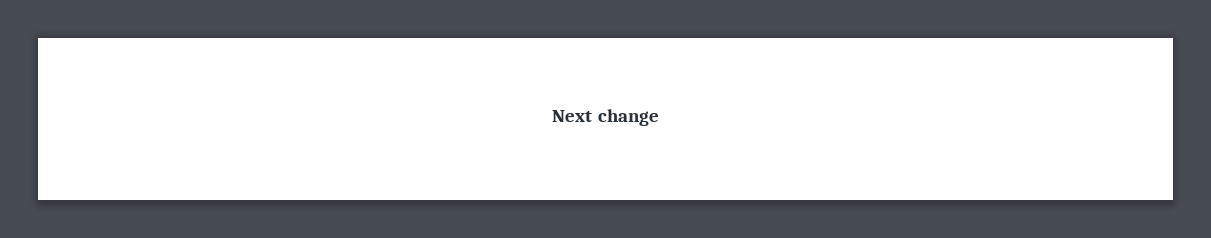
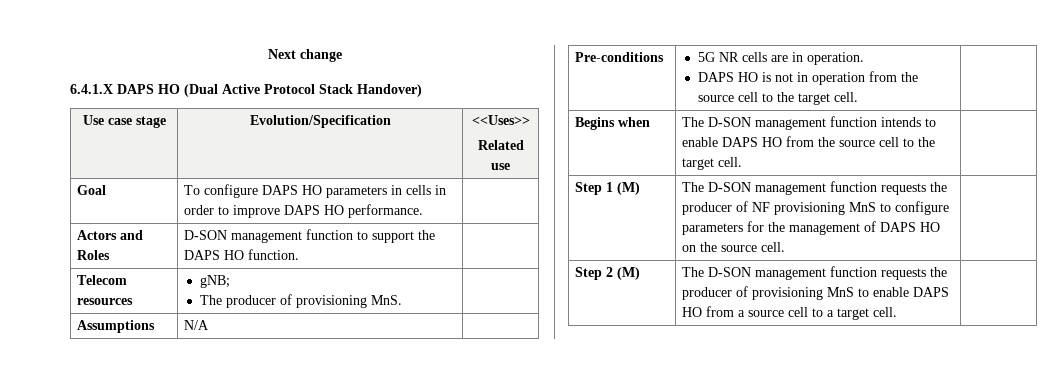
+ 6.4.1.X DAPS HO (Dual Active Protocol Stack Handover)
+ Use case stage | Evolution/Specification | <<Uses>>
+ Related use
+ Goal | To configure DAPS HO parameters in cells in order to improve DAPS HO performance. |
+ Actors and Roles | D-SON management function to support the DAPS HO function. |
+ Telecom resources | gNB;
+ The producer of provisioning MnS. |
+ Assumptions | N/A |
+ Pre-conditions | 5G NR cells are in operation.
+ DAPS HO is not in operation from the source cell to the target cell. |
+ Begins when | The D-SON management function intends to enable DAPS HO from the source cell to the target cell. |
+ Step 1 (M) | The D-SON management function requests the producer of NF provisioning MnS to configure parameters for the management of DAPS HO on the source cell. |
+ Step 2 (M) | The D-SON management function requests the producer of provisioning MnS to enable DAPS HO from a source cell to a target cell. |

